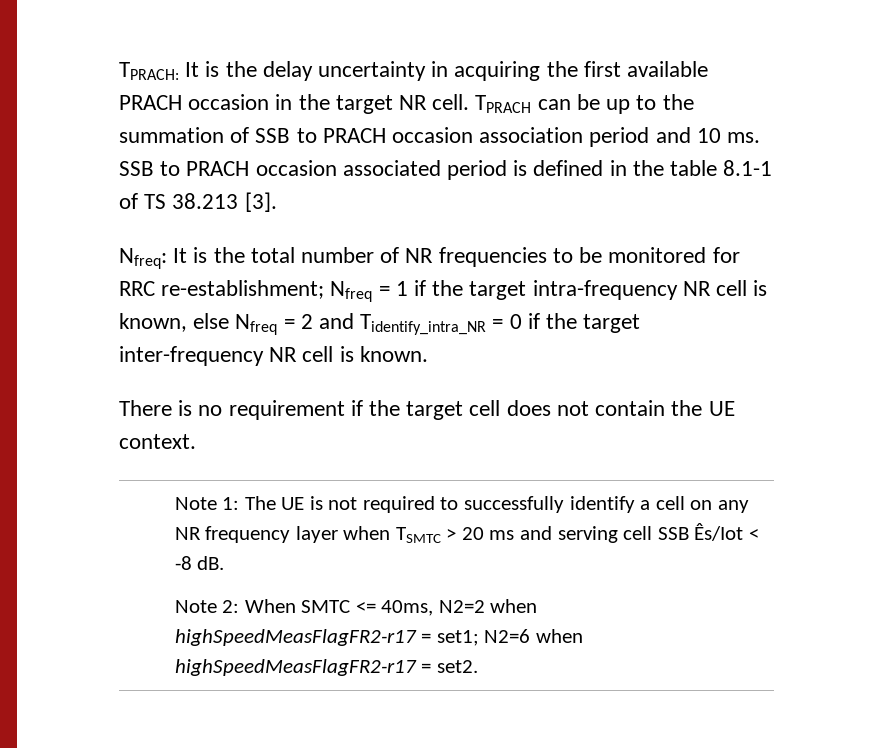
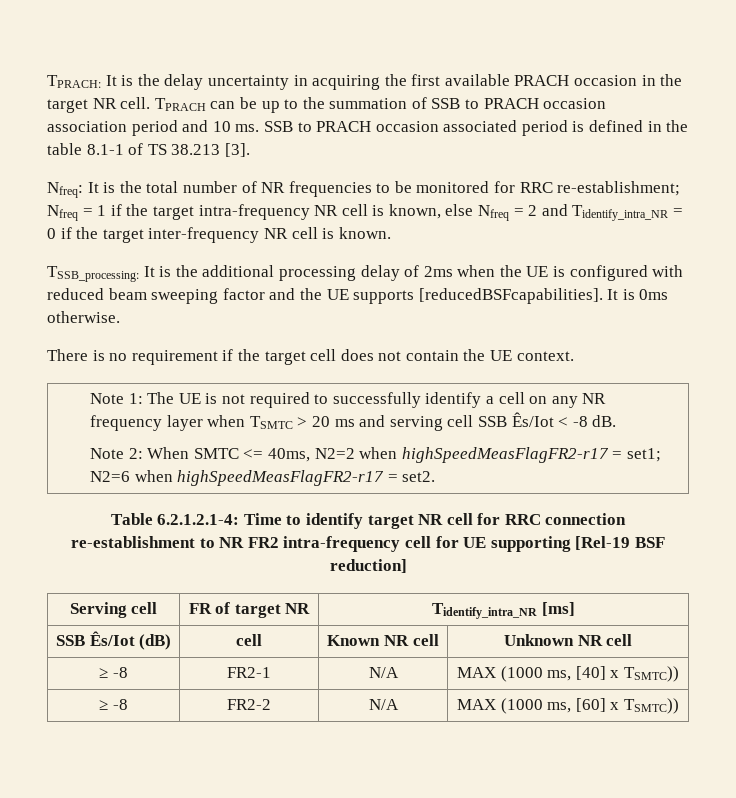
+ TSSB_processing: It is the additional processing delay of 2ms when the UE is configured with reduced beam sweeping factor and the UE supports [reducedBSFcapabilities]. It is 0ms otherwise.
+ Table 6.2.1.2.1-4: Time to identify target NR cell for RRC connection re-establishment to NR FR2 intra-frequency cell for UE supporting [Rel-19 BSF reduction]
+ Serving cell | FR of target NR | Tidentify_intra_NR [ms]
+ SSB Ês/Iot (dB) | cell | Known NR cell | Unknown NR cell
+ ≥ -8 | FR2-1 | N/A | MAX (1000 ms, [40] x TSMTC))
+ ≥ -8 | FR2-2 | N/A | MAX (1000 ms, [60] x TSMTC))

